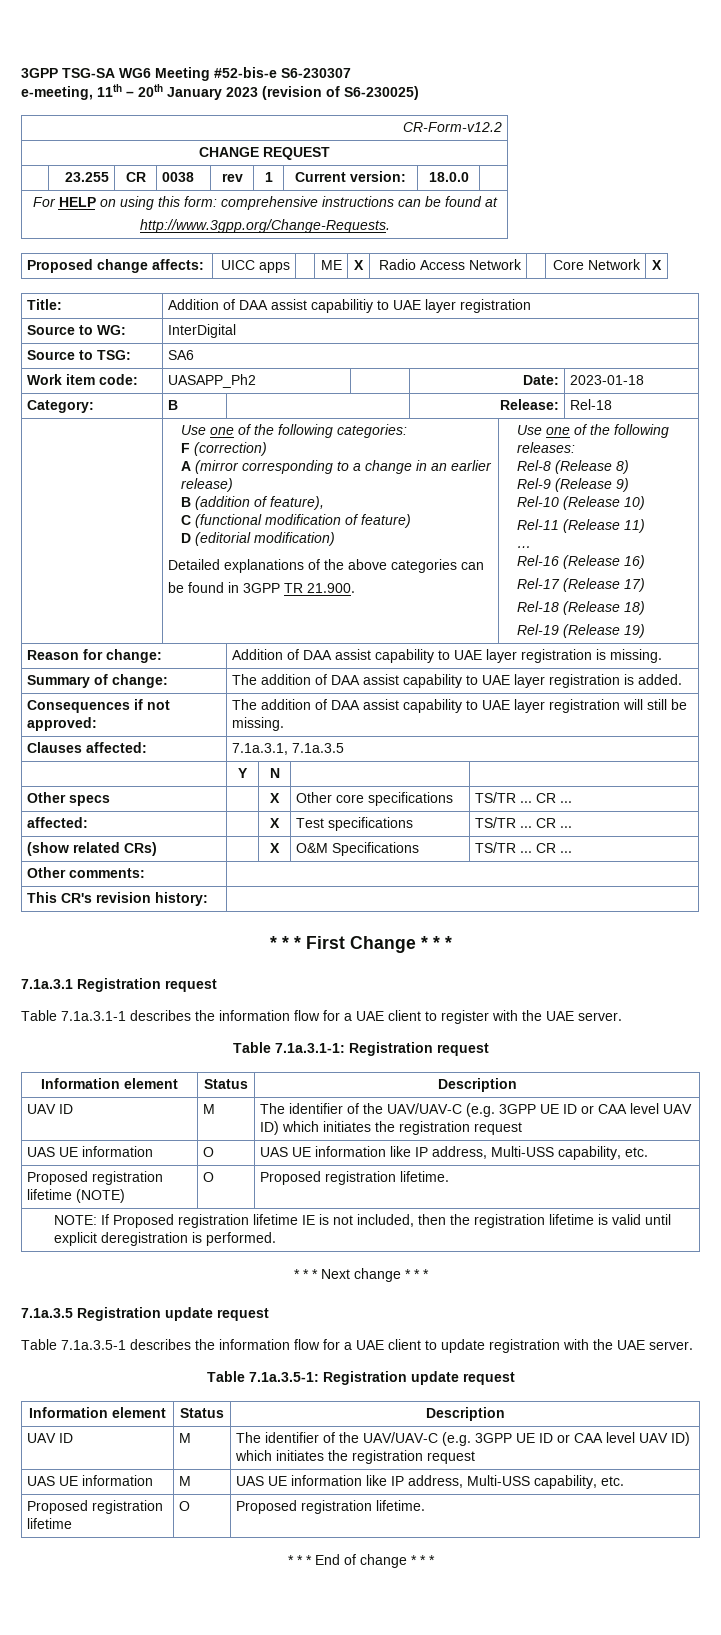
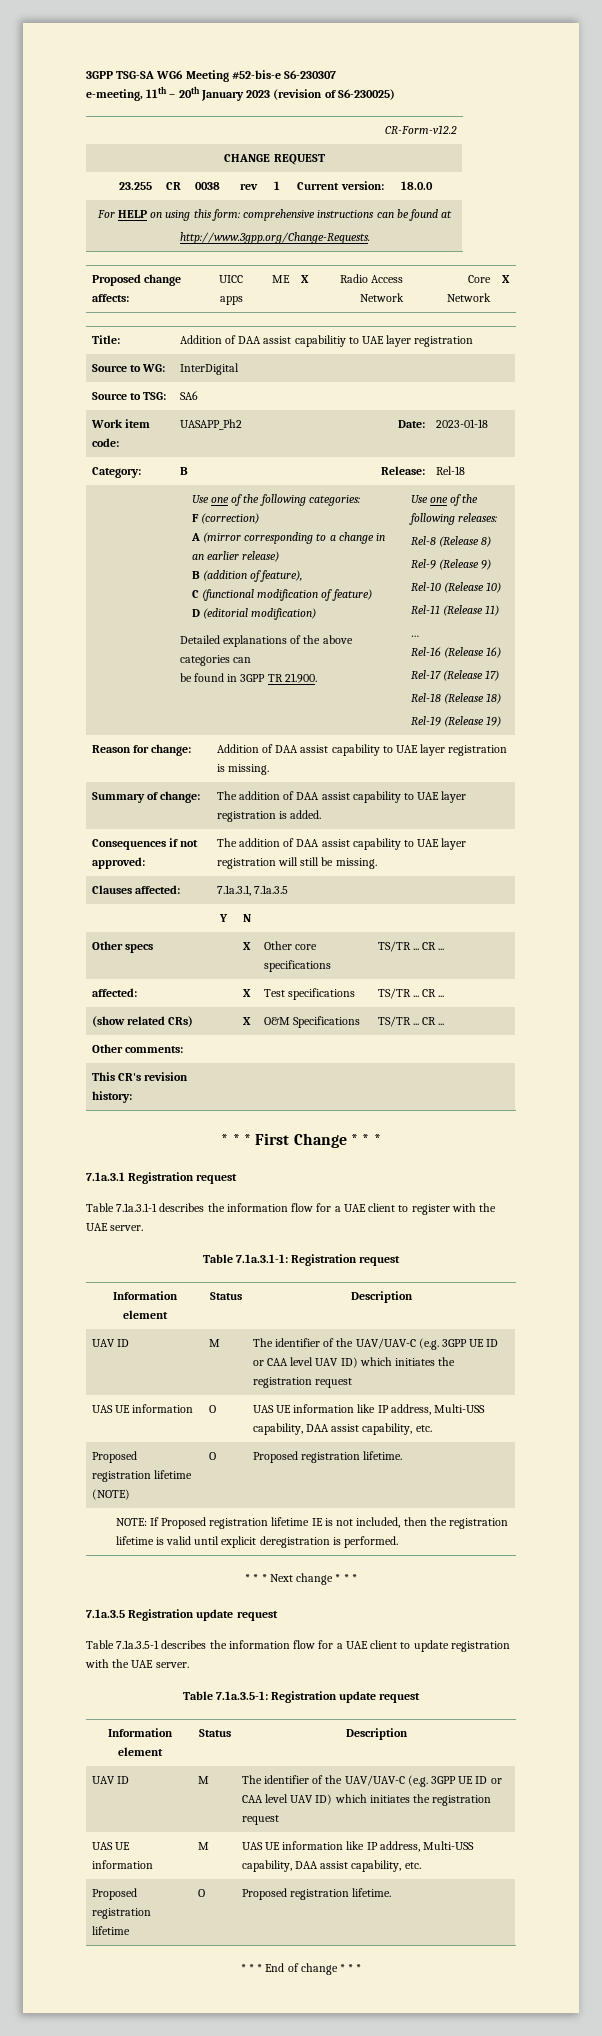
- UAS UE information | O | UAS UE information like IP address, Multi-USS capability, etc.
+ UAS UE information | O | UAS UE information like IP address, Multi-USS capability, DAA assist capability, etc.
- UAS UE information | M | UAS UE information like IP address, Multi-USS capability, etc.
+ UAS UE information | M | UAS UE information like IP address, Multi-USS capability, DAA assist capability, etc.

